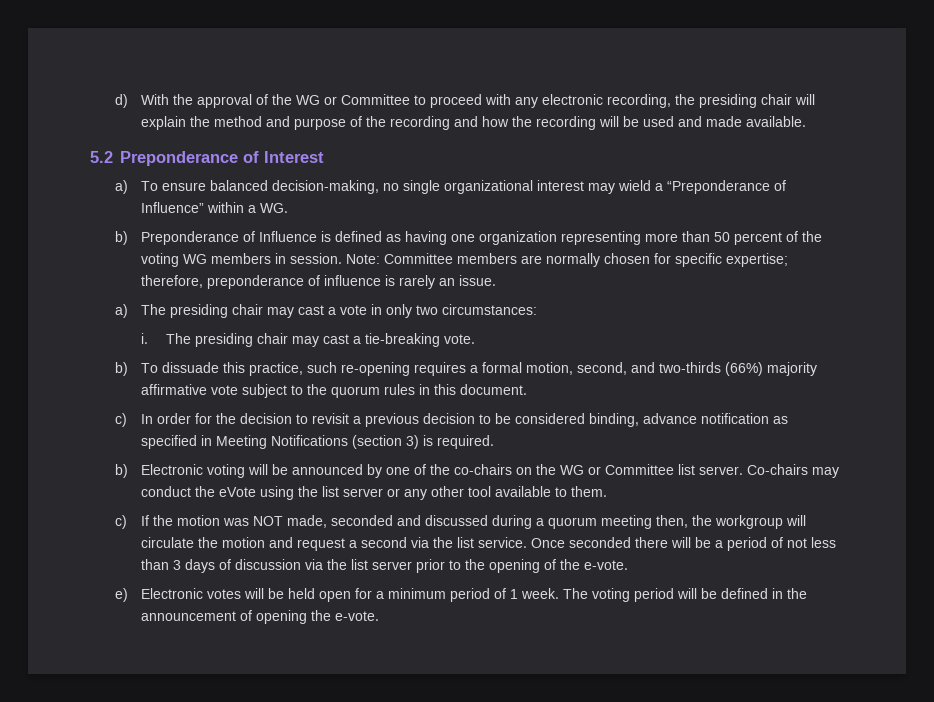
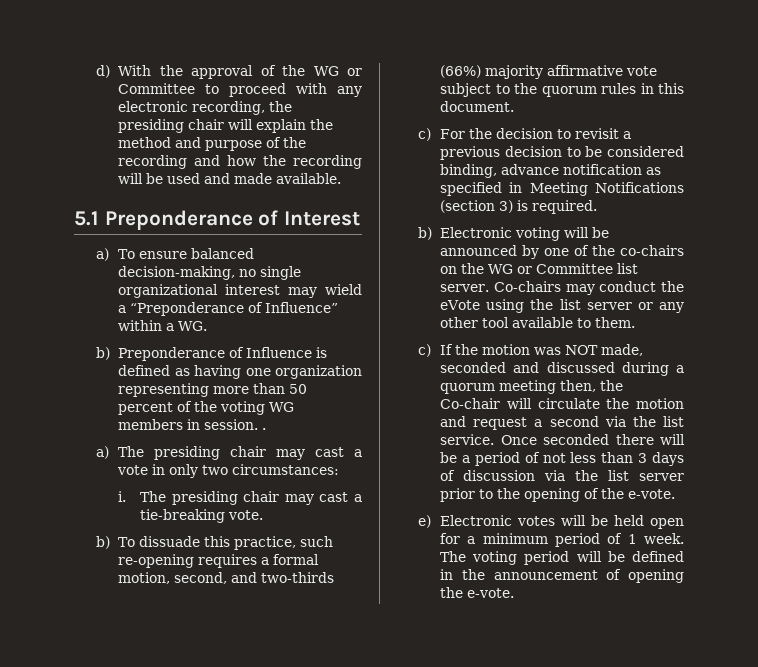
- 5.2 Preponderance of Interest
+ 5.1 Preponderance of Interest
- b) Preponderance of Influence is defined as having one organization representing more than 50 percent of the voting WG members in session. Note: Committee members are normally chosen for specific expertise; therefore, preponderance of influence is rarely an issue.
+ b) Preponderance of Influence is defined as having one organization representing more than 50 percent of the voting WG members in session. .
- c) In order for the decision to revisit a previous decision to be considered binding, advance notification as specified in Meeting Notifications (section 3) is required.
+ c) For the decision to revisit a previous decision to be considered binding, advance notification as specified in Meeting Notifications (section 3) is required.
- c) If the motion was NOT made, seconded and discussed during a quorum meeting then, the workgroup will circulate the motion and request a second via the list service.
+ c) If the motion was NOT made, seconded and discussed during a quorum meeting then, the Co-chair will circulate the motion and request a second via the list service.

